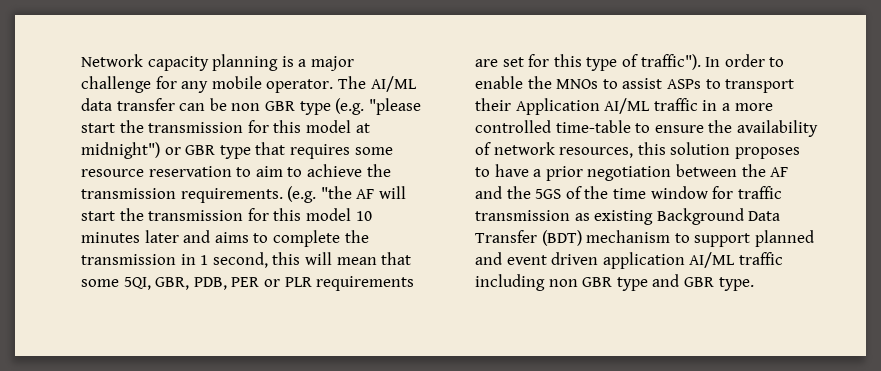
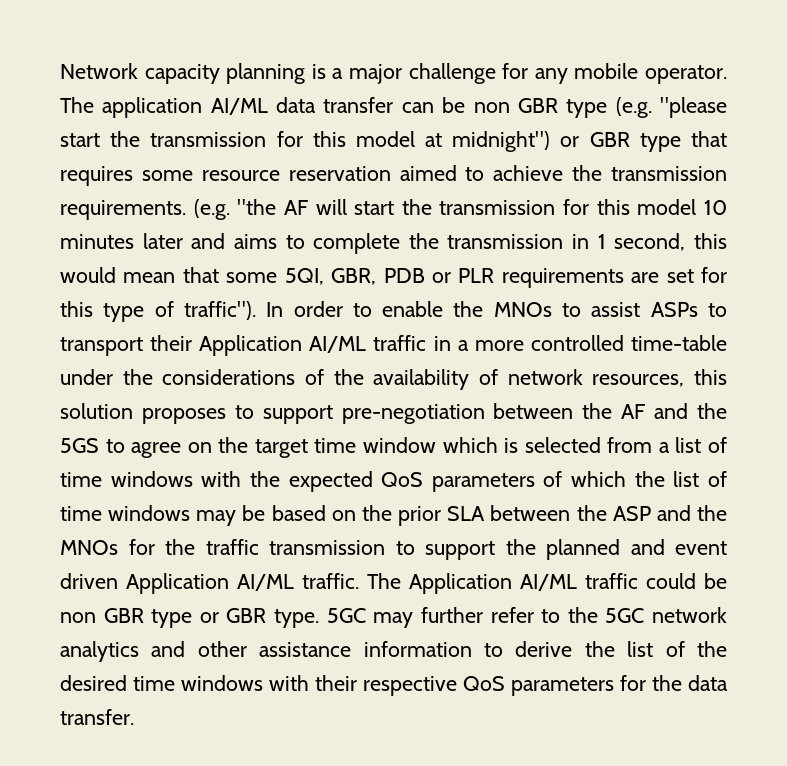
- The AI/ML data transfer can be non GBR type (e.g. "please start the transmission for this model at midnight") or GBR type that requires some resource reservation to aim to achieve the transmission requirements.
+ The application AI/ML data transfer can be non GBR type (e.g. "please start the transmission for this model at midnight") or GBR type that requires some resource reservation aimed to achieve the transmission requirements.
- (e.g. "the AF will start the transmission for this model 10 minutes later and aims to complete the transmission in 1 second, this will mean that some 5QI, GBR, PDB, PER or PLR requirements are set for this type of traffic").
+ (e.g. "the AF will start the transmission for this model 10 minutes later and aims to complete the transmission in 1 second, this would mean that some 5QI, GBR, PDB or PLR requirements are set for this type of traffic").
- In order to enable the MNOs to assist ASPs to transport their Application AI/ML traffic in a more controlled time-table to ensure the availability of network resources, this solution proposes to have a prior negotiation between the AF and the 5GS of the time window for traffic transmission as existing Background Data Transfer (BDT) mechanism to support planned and event driven application AI/ML traffic including non GBR type and GBR type.
+ In order to enable the MNOs to assist ASPs to transport their Application AI/ML traffic in a more controlled time-table under the considerations of the availability of network resources, this solution proposes to support pre-negotiation between the AF and the 5GS to agree on the target time window which is selected from a list of time windows with the expected QoS parameters of which the list of time windows may be based on the prior SLA between the ASP and the MNOs for the traffic transmission to support the planned and event driven Application AI/ML traffic. The Application AI/ML traffic could be non GBR type or GBR type.
+ 5GC may further refer to the 5GC network analytics and other assistance information to derive the list of the desired time windows with their respective QoS parameters for the data transfer.

